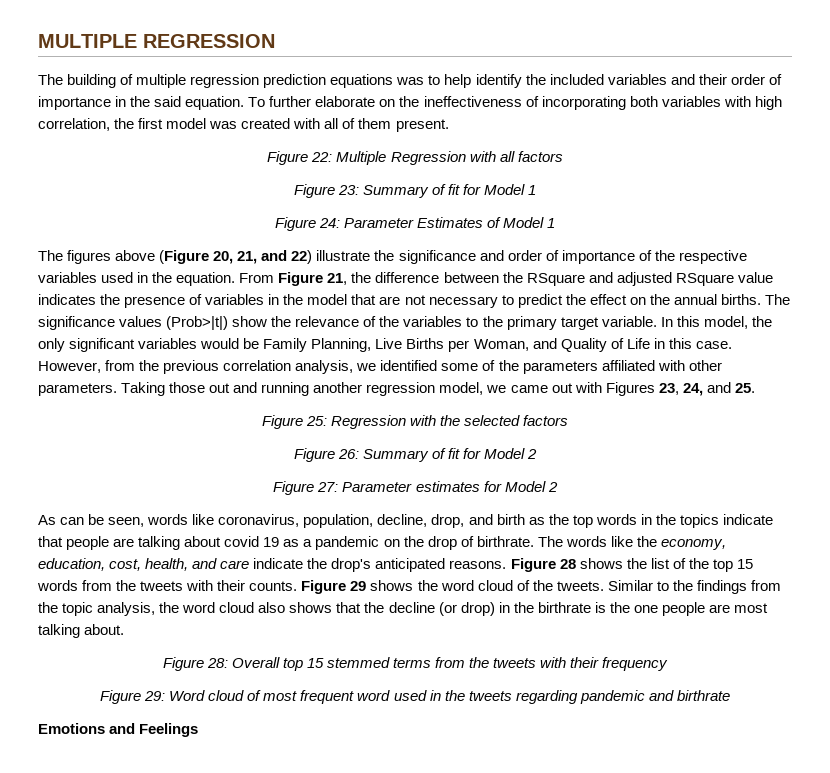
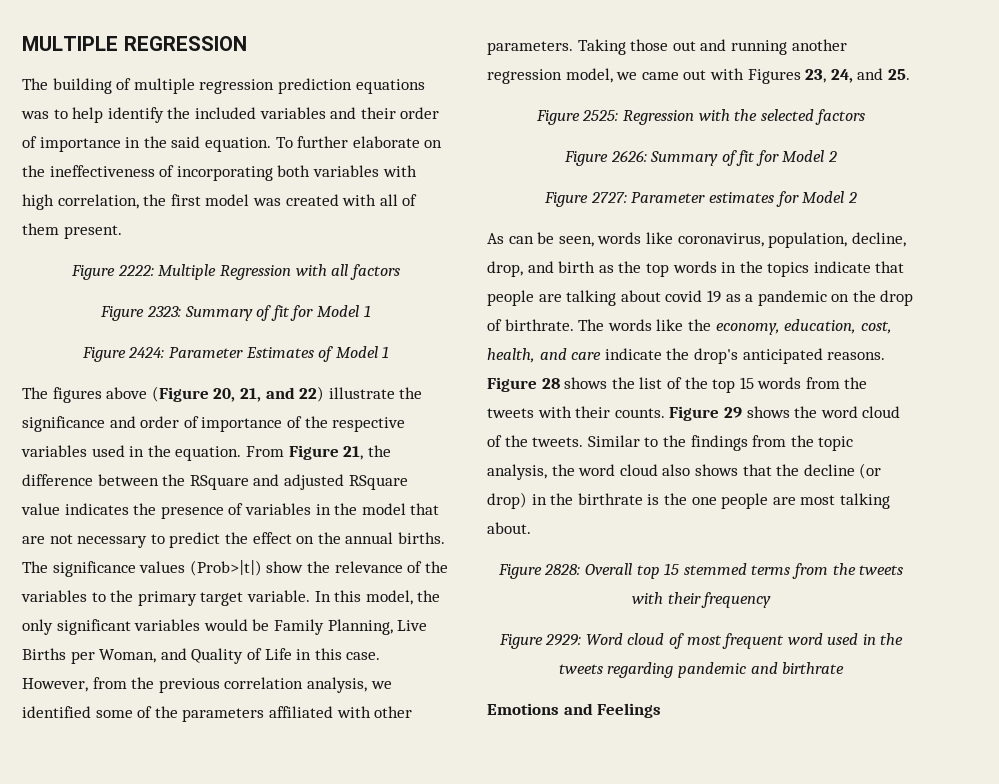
- Figure 22: Multiple Regression with all factors
+ Figure 2222: Multiple Regression with all factors
- Figure 23: Summary of fit for Model 1
+ Figure 2323: Summary of fit for Model 1
- Figure 24: Parameter Estimates of Model 1
+ Figure 2424: Parameter Estimates of Model 1
- Figure 25: Regression with the selected factors
+ Figure 2525: Regression with the selected factors
- Figure 26: Summary of fit for Model 2
+ Figure 2626: Summary of fit for Model 2
- Figure 27: Parameter estimates for Model 2
+ Figure 2727: Parameter estimates for Model 2
- Figure 28: Overall top 15 stemmed terms from the tweets with their frequency
+ Figure 2828: Overall top 15 stemmed terms from the tweets with their frequency
- Figure 29: Word cloud of most frequent word used in the tweets regarding pandemic and birthrate
+ Figure 2929: Word cloud of most frequent word used in the tweets regarding pandemic and birthrate

